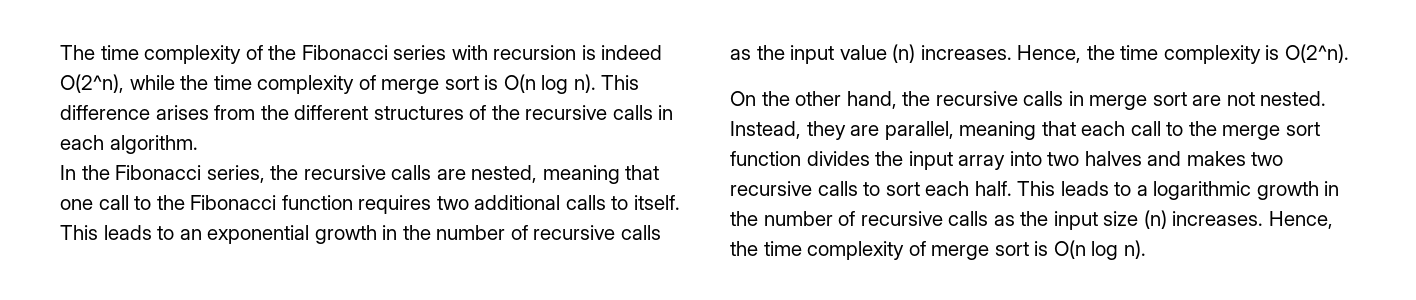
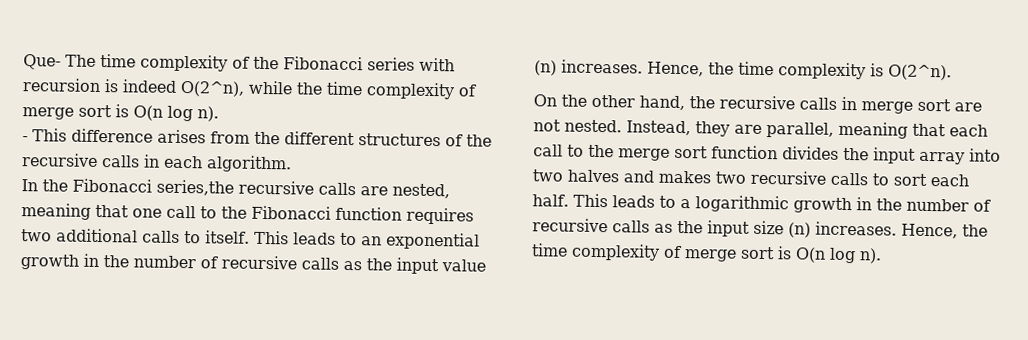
- The time complexity of the Fibonacci series with recursion is indeed O(2^n), while the time complexity of merge sort is O(n log n). This difference arises from the different structures of the recursive calls in each algorithm.
+ Que- The time complexity of the Fibonacci series with recursion is indeed O(2^n), while the time complexity of merge sort is O(n log n).
+ - This difference arises from the different structures of the recursive calls in each algorithm.
- In the Fibonacci series, the recursive calls are nested, meaning that one call to the Fibonacci function requires two additional calls to itself.
+ In the Fibonacci series,the recursive calls are nested, meaning that one call to the Fibonacci function requires two additional calls to itself.

